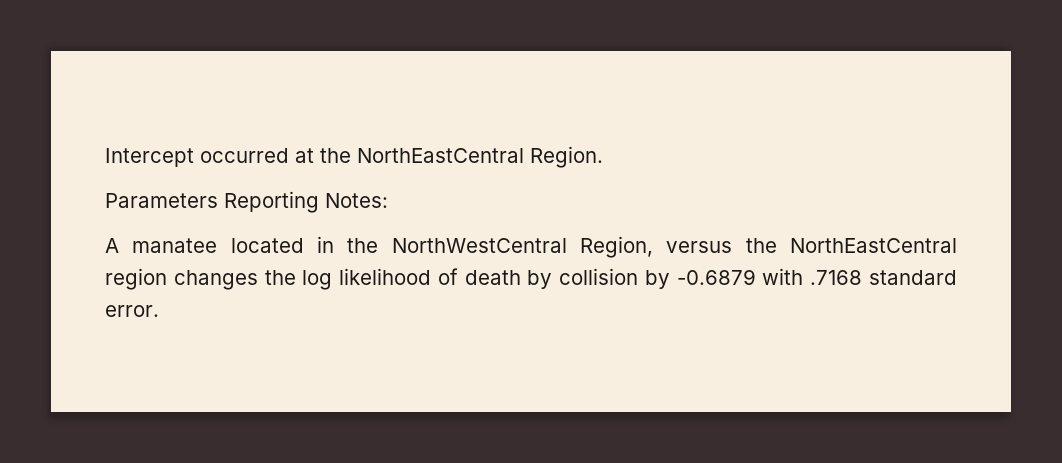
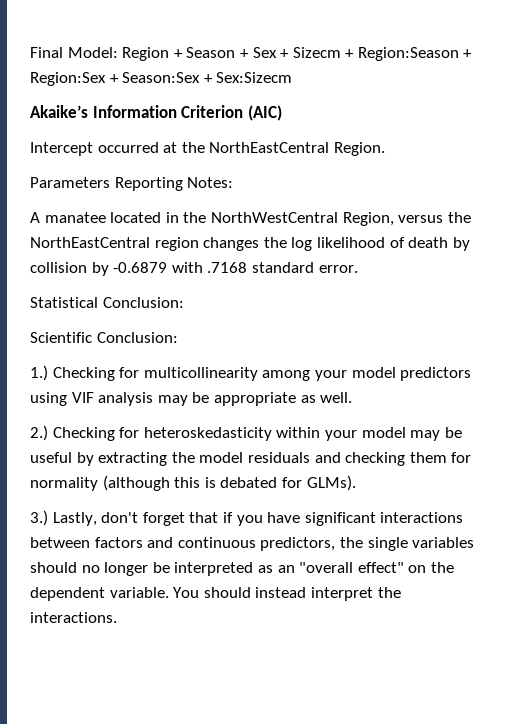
+ Final Model: Region + Season + Sex + Sizecm + Region:Season + Region:Sex + Season:Sex + Sex:Sizecm
+ Akaike’s Information Criterion (AIC)
+ Statistical Conclusion:
+ Scientific Conclusion:
+ 1.) Checking for multicollinearity among your model predictors using VIF analysis may be appropriate as well.
+ 2.) Checking for heteroskedasticity within your model may be useful by extracting the model residuals and checking them for normality (although this is debated for GLMs).
+ 3.) Lastly, don't forget that if you have significant interactions between factors and continuous predictors, the single variables should no longer be interpreted as an "overall effect" on the dependent variable. You should instead interpret the interactions.

